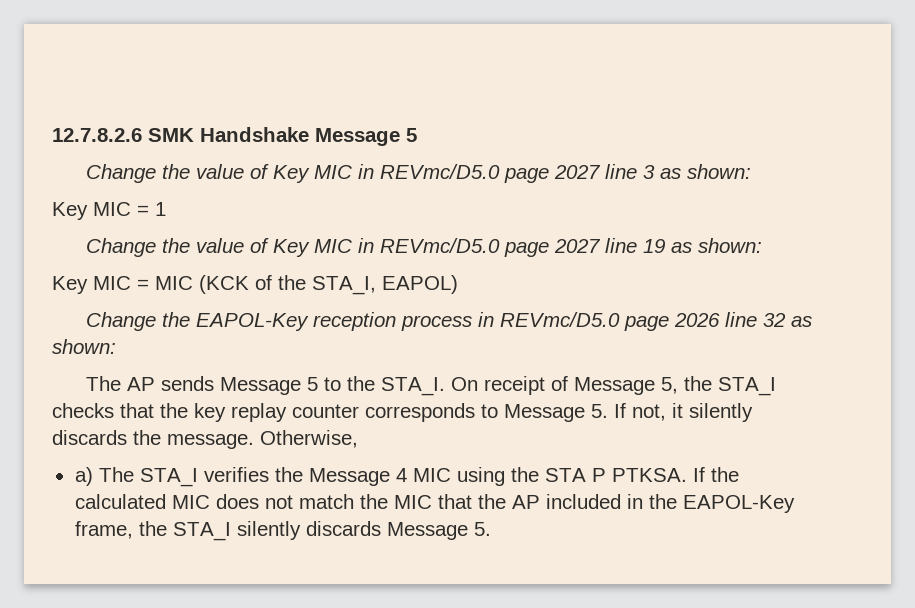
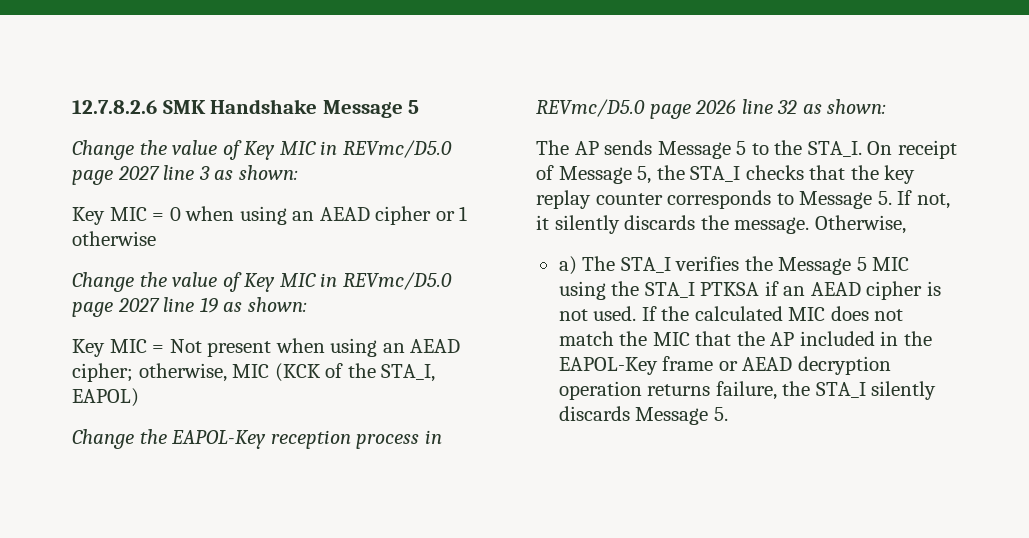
- Key MIC = 1
+ Key MIC = 0 when using an AEAD cipher or 1 otherwise
- Key MIC = MIC (KCK of the STA_I, EAPOL)
+ Key MIC = Not present when using an AEAD cipher; otherwise, MIC (KCK of the STA_I, EAPOL)
- a) The STA_I verifies the Message 4 MIC using the STA P PTKSA.
+ a) The STA_I verifies the Message 5 MIC using the STA_I PTKSA if an AEAD cipher is not used.
- If the calculated MIC does not match the MIC that the AP included in the EAPOL-Key frame, the STA_I silently discards Message 5.
+ If the calculated MIC does not match the MIC that the AP included in the EAPOL-Key frame or AEAD decryption operation returns failure, the STA_I silently discards Message 5.

